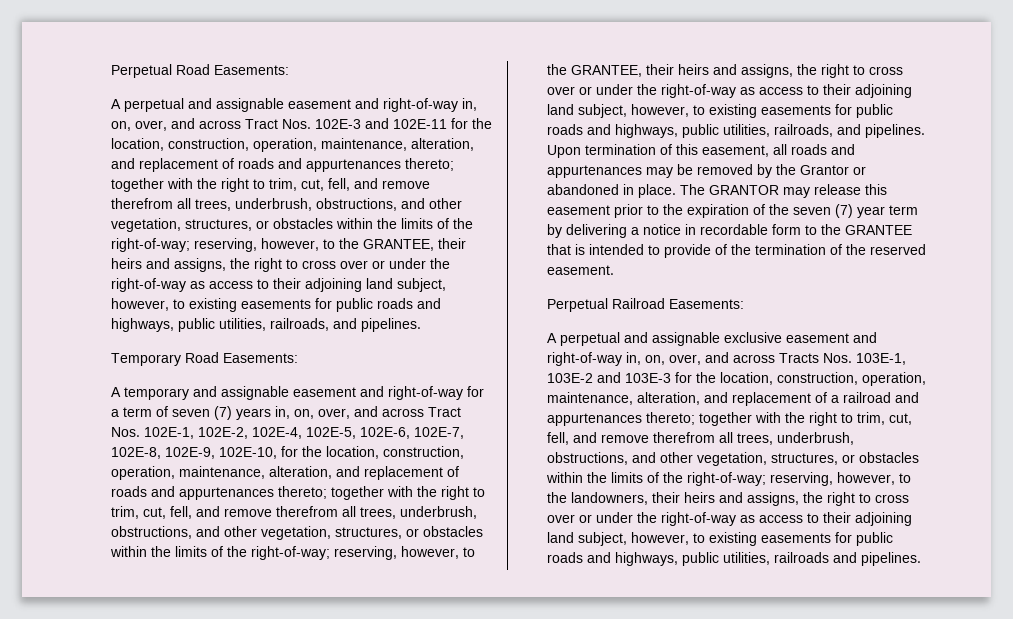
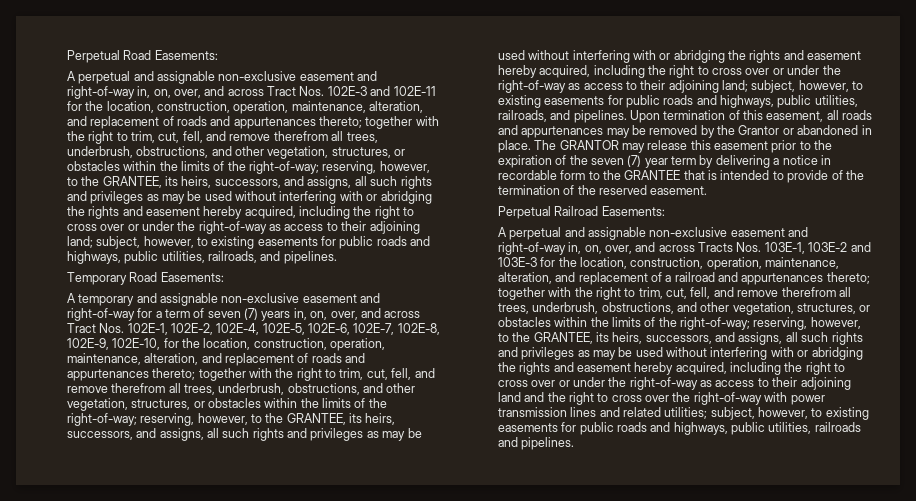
- A perpetual and assignable easement and right-of-way in, on, over, and across Tract Nos. 102E-3 and 102E-11 for the location, construction, operation, maintenance, alteration, and replacement of roads and appurtenances thereto; together with the right to trim, cut, fell, and remove therefrom all trees, underbrush, obstructions, and other vegetation, structures, or obstacles within the limits of the right-of-way; reserving, however, to the GRANTEE, their heirs and assigns, the right to cross over or under the right-of-way as access to their adjoining land subject, however, to existing easements for public roads and highways, public utilities, railroads, and pipelines.
+ A perpetual and assignable non-exclusive easement and right-of-way in, on, over, and across Tract Nos. 102E-3 and 102E-11 for the location, construction, operation, maintenance, alteration, and replacement of roads and appurtenances thereto; together with the right to trim, cut, fell, and remove therefrom all trees, underbrush, obstructions, and other vegetation, structures, or obstacles within the limits of the right-of-way; reserving, however, to the GRANTEE, its heirs, successors, and assigns, all such rights and privileges as may be used without interfering with or abridging the rights and easement hereby acquired, including the right to cross over or under the right-of-way as access to their adjoining land; subject, however, to existing easements for public roads and highways, public utilities, railroads, and pipelines.
- A temporary and assignable easement and right-of-way for a term of seven (7) years in, on, over, and across Tract Nos. 102E-1, 102E-2, 102E-4, 102E-5, 102E-6, 102E-7, 102E-8, 102E-9, 102E-10, for the location, construction, operation, maintenance, alteration, and replacement of roads and appurtenances thereto; together with the right to trim, cut, fell, and remove therefrom all trees, underbrush, obstructions, and other vegetation, structures, or obstacles within the limits of the right-of-way; reserving, however, to the GRANTEE, their heirs and assigns, the right to cross over or under the right-of-way as access to their adjoining land subject, however, to existing easements for public roads and highways, public utilities, railroads, and pipelines.
+ A temporary and assignable non-exclusive easement and right-of-way for a term of seven (7) years in, on, over, and across Tract Nos. 102E-1, 102E-2, 102E-4, 102E-5, 102E-6, 102E-7, 102E-8, 102E-9, 102E-10, for the location, construction, operation, maintenance, alteration, and replacement of roads and appurtenances thereto; together with the right to trim, cut, fell, and remove therefrom all trees, underbrush, obstructions, and other vegetation, structures, or obstacles within the limits of the right-of-way; reserving, however, to the GRANTEE, its heirs, successors, and assigns, all such rights and privileges as may be used without interfering with or abridging the rights and easement hereby acquired, including the right to cross over or under the right-of-way as access to their adjoining land; subject, however, to existing easements for public roads and highways, public utilities, railroads, and pipelines.
- A perpetual and assignable exclusive easement and right-of-way in, on, over, and across Tracts Nos. 103E-1, 103E-2 and 103E-3 for the location, construction, operation, maintenance, alteration, and replacement of a railroad and appurtenances thereto;
+ A perpetual and assignable non-exclusive easement and right-of-way in, on, over, and across Tracts Nos. 103E-1, 103E-2 and 103E-3 for the location, construction, operation, maintenance, alteration, and replacement of a railroad and appurtenances thereto;
- reserving, however, to the landowners, their heirs and assigns, the right to cross over or under the right-of-way as access to their adjoining land subject, however, to existing easements for public roads and highways, public utilities, railroads and pipelines.
+ reserving, however, to the GRANTEE, its heirs, successors, and assigns, all such rights and privileges as may be used without interfering with or abridging the rights and easement hereby acquired, including the right to cross over or under the right-of-way as access to their adjoining land and the right to cross over the right-of-way with power transmission lines and related utilities; subject, however, to existing easements for public roads and highways, public utilities, railroads and pipelines.

